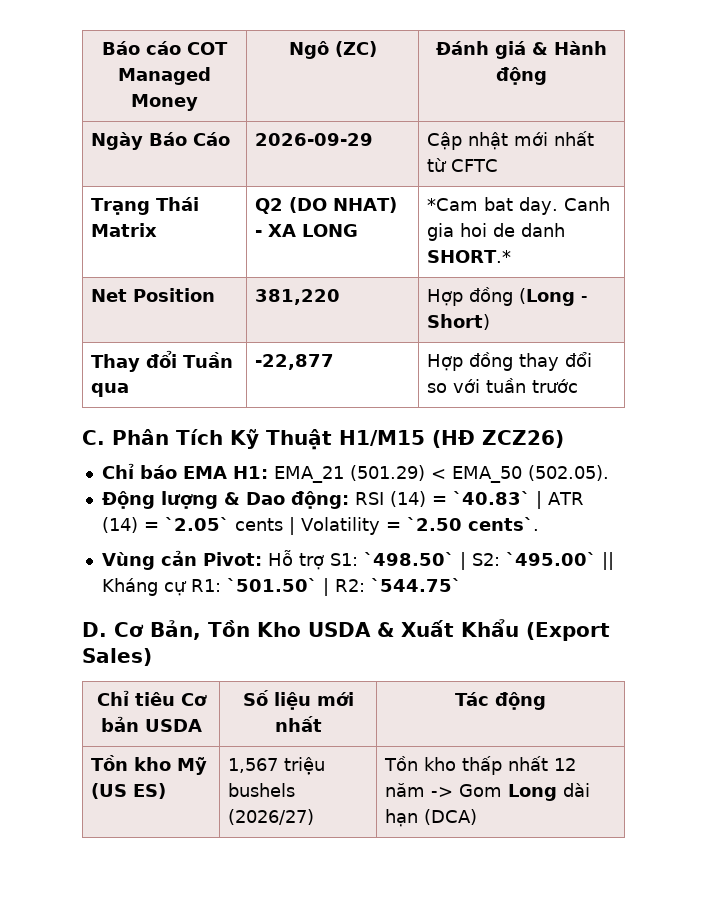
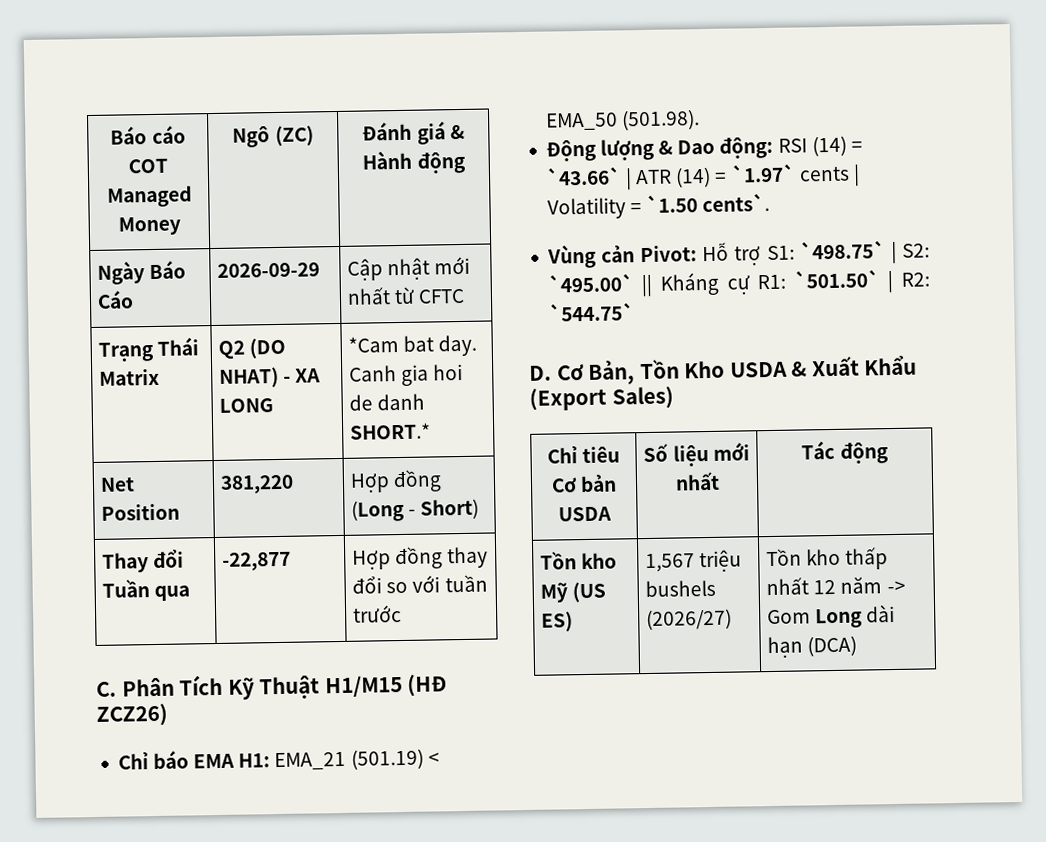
- Chỉ báo EMA H1: EMA_21 (501.29) < EMA_50 (502.05).
+ Chỉ báo EMA H1: EMA_21 (501.19) < EMA_50 (501.98).
- Động lượng & Dao động: RSI (14) = `40.83` | ATR (14) = `2.05` cents | Volatility = `2.50 cents`.
+ Động lượng & Dao động: RSI (14) = `43.66` | ATR (14) = `1.97` cents | Volatility = `1.50 cents`.
- Vùng cản Pivot: Hỗ trợ S1: `498.50` | S2: `495.00` || Kháng cự R1: `501.50` | R2: `544.75`
+ Vùng cản Pivot: Hỗ trợ S1: `498.75` | S2: `495.00` || Kháng cự R1: `501.50` | R2: `544.75`

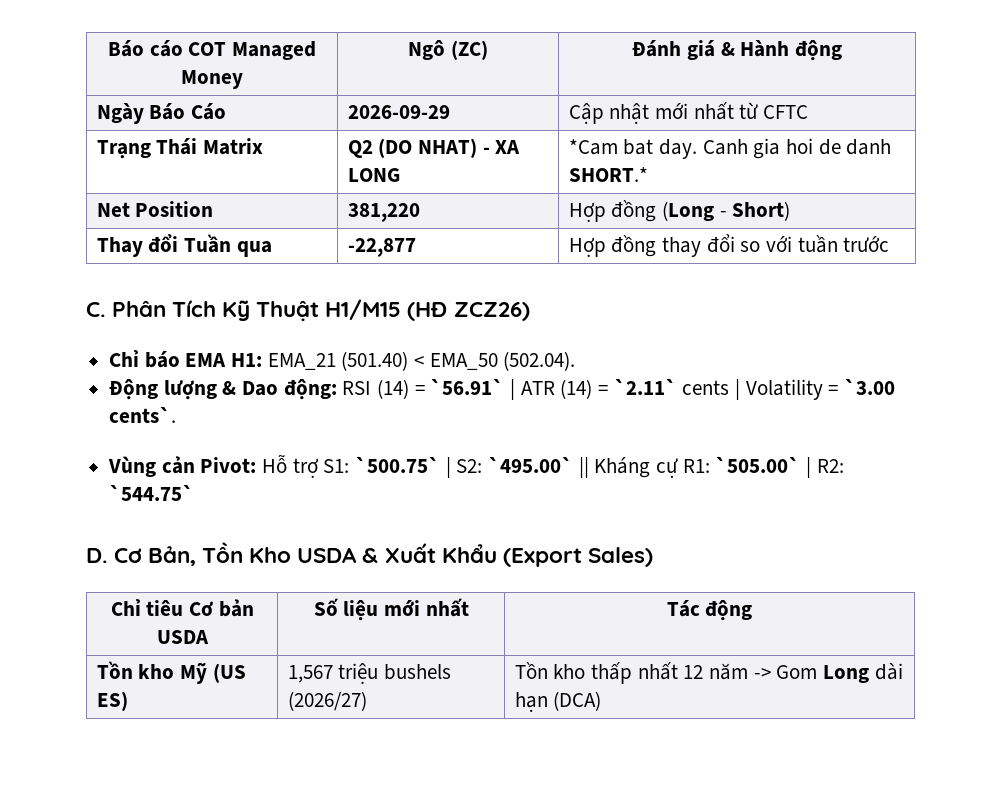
- Chỉ báo EMA H1: EMA_21 (501.19) < EMA_50 (501.98).
+ Chỉ báo EMA H1: EMA_21 (501.40) < EMA_50 (502.04).
- Động lượng & Dao động: RSI (14) = `43.66` | ATR (14) = `1.97` cents | Volatility = `1.50 cents`.
+ Động lượng & Dao động: RSI (14) = `56.91` | ATR (14) = `2.11` cents | Volatility = `3.00 cents`.
- Vùng cản Pivot: Hỗ trợ S1: `498.75` | S2: `495.00` || Kháng cự R1: `501.50` | R2: `544.75`
+ Vùng cản Pivot: Hỗ trợ S1: `500.75` | S2: `495.00` || Kháng cự R1: `505.00` | R2: `544.75`

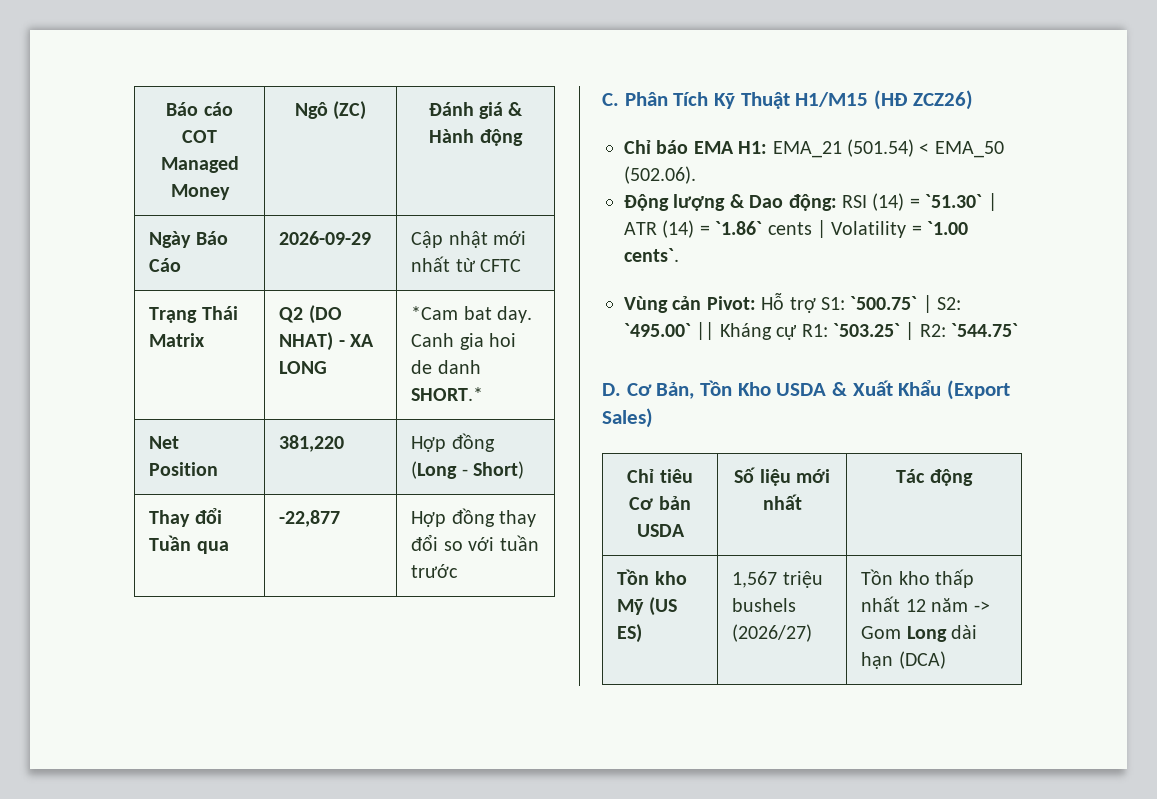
- Chỉ báo EMA H1: EMA_21 (501.40) < EMA_50 (502.04).
+ Chỉ báo EMA H1: EMA_21 (501.54) < EMA_50 (502.06).
- Động lượng & Dao động: RSI (14) = `56.91` | ATR (14) = `2.11` cents | Volatility = `3.00 cents`.
+ Động lượng & Dao động: RSI (14) = `51.30` | ATR (14) = `1.86` cents | Volatility = `1.00 cents`.
- Vùng cản Pivot: Hỗ trợ S1: `500.75` | S2: `495.00` || Kháng cự R1: `505.00` | R2: `544.75`
+ Vùng cản Pivot: Hỗ trợ S1: `500.75` | S2: `495.00` || Kháng cự R1: `503.25` | R2: `544.75`

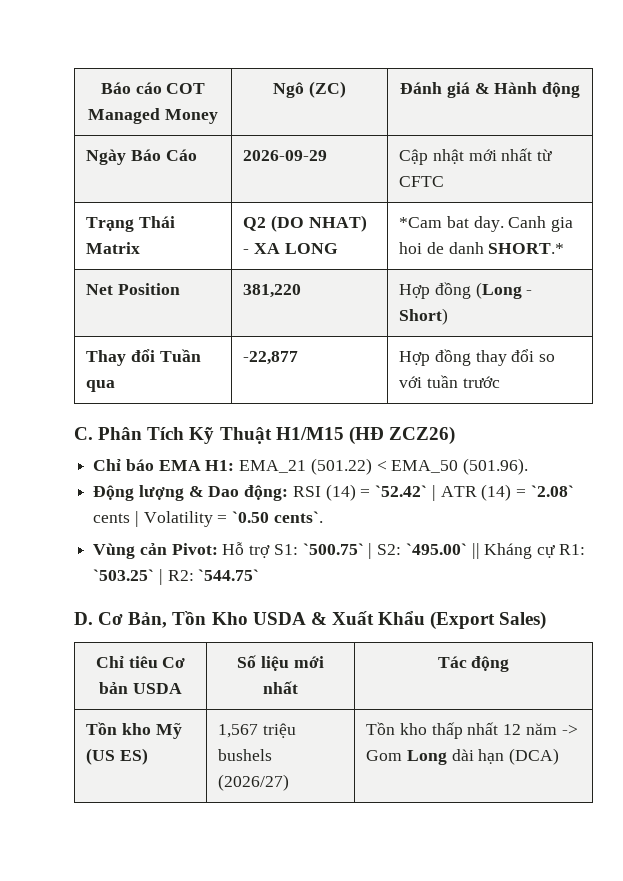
- Chỉ báo EMA H1: EMA_21 (501.54) < EMA_50 (502.06).
+ Chỉ báo EMA H1: EMA_21 (501.22) < EMA_50 (501.96).
- Động lượng & Dao động: RSI (14) = `51.30` | ATR (14) = `1.86` cents | Volatility = `1.00 cents`.
+ Động lượng & Dao động: RSI (14) = `52.42` | ATR (14) = `2.08` cents | Volatility = `0.50 cents`.

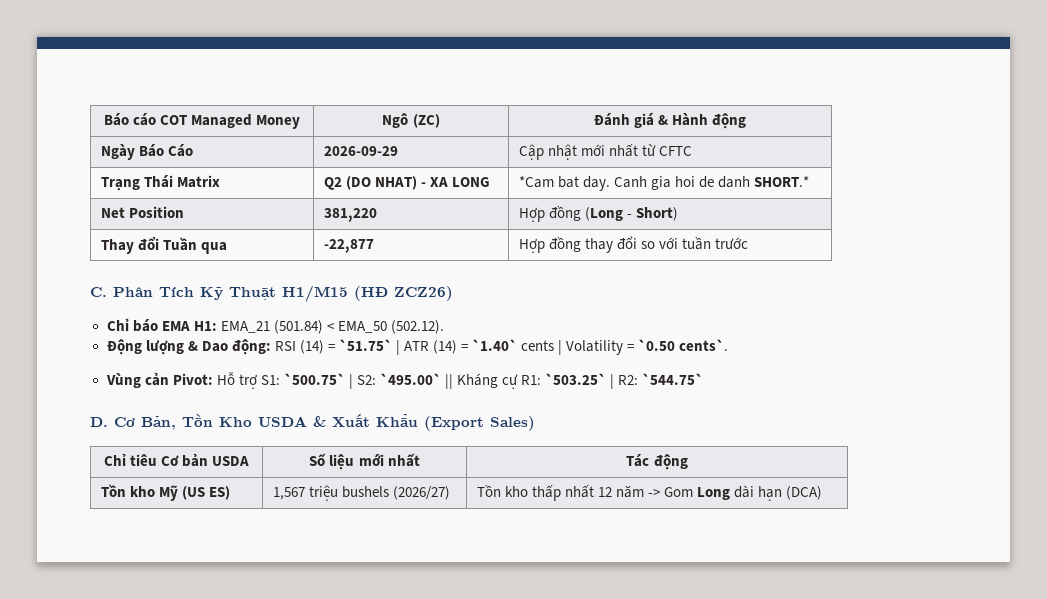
- Chỉ báo EMA H1: EMA_21 (501.22) < EMA_50 (501.96).
+ Chỉ báo EMA H1: EMA_21 (501.84) < EMA_50 (502.12).
- Động lượng & Dao động: RSI (14) = `52.42` | ATR (14) = `2.08` cents | Volatility = `0.50 cents`.
+ Động lượng & Dao động: RSI (14) = `51.75` | ATR (14) = `1.40` cents | Volatility = `0.50 cents`.

